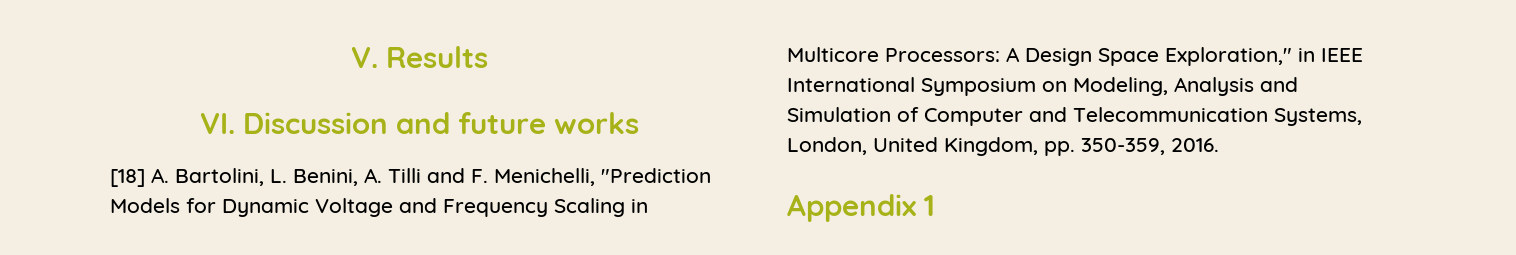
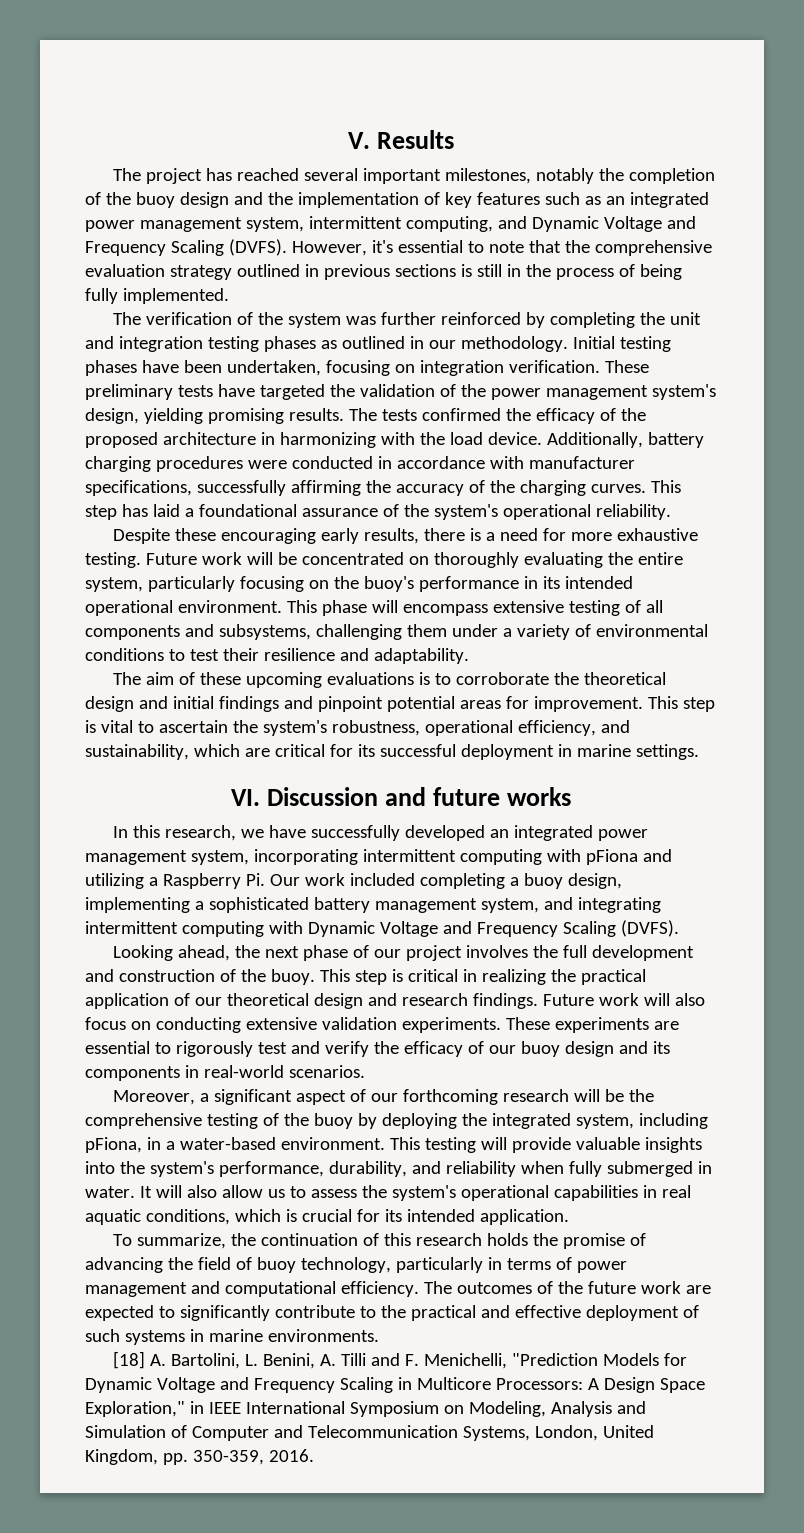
+ The project has reached several important milestones, notably the completion of the buoy design and the implementation of key features such as an integrated power management system, intermittent computing, and Dynamic Voltage and Frequency Scaling (DVFS). However, it's essential to note that the comprehensive evaluation strategy outlined in previous sections is still in the process of being fully implemented.
+ The verification of the system was further reinforced by completing the unit and integration testing phases as outlined in our methodology. Initial testing phases have been undertaken, focusing on integration verification. These preliminary tests have targeted the validation of the power management system's design, yielding promising results. The tests confirmed the efficacy of the proposed architecture in harmonizing with the load device. Additionally, battery charging procedures were conducted in accordance with manufacturer specifications, successfully affirming the accuracy of the charging curves. This step has laid a foundational assurance of the system's operational reliability.
+ Despite these encouraging early results, there is a need for more exhaustive testing. Future work will be concentrated on thoroughly evaluating the entire system, particularly focusing on the buoy's performance in its intended operational environment. This phase will encompass extensive testing of all components and subsystems, challenging them under a variety of environmental conditions to test their resilience and adaptability.
+ The aim of these upcoming evaluations is to corroborate the theoretical design and initial findings and pinpoint potential areas for improvement. This step is vital to ascertain the system's robustness, operational efficiency, and sustainability, which are critical for its successful deployment in marine settings.
+ In this research, we have successfully developed an integrated power management system, incorporating intermittent computing with pFiona and utilizing a Raspberry Pi. Our work included completing a buoy design, implementing a sophisticated battery management system, and integrating intermittent computing with Dynamic Voltage and Frequency Scaling (DVFS).
+ Looking ahead, the next phase of our project involves the full development and construction of the buoy. This step is critical in realizing the practical application of our theoretical design and research findings. Future work will also focus on conducting extensive validation experiments. These experiments are essential to rigorously test and verify the efficacy of our buoy design and its components in real-world scenarios.
+ Moreover, a significant aspect of our forthcoming research will be the comprehensive testing of the buoy by deploying the integrated system, including pFiona, in a water-based environment. This testing will provide valuable insights into the system's performance, durability, and reliability when fully submerged in water. It will also allow us to assess the system's operational capabilities in real aquatic conditions, which is crucial for its intended application.
+ To summarize, the continuation of this research holds the promise of advancing the field of buoy technology, particularly in terms of power management and computational efficiency. The outcomes of the future work are expected to significantly contribute to the practical and effective deployment of such systems in marine environments.
- Appendix 1

